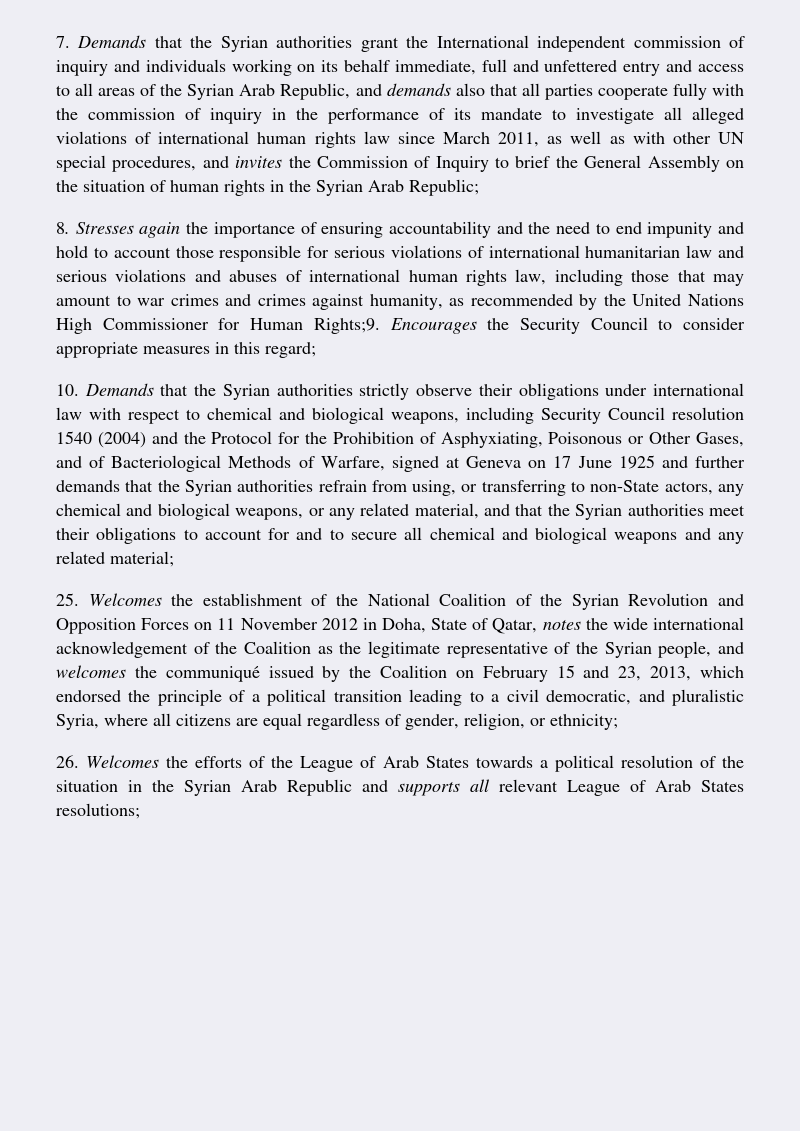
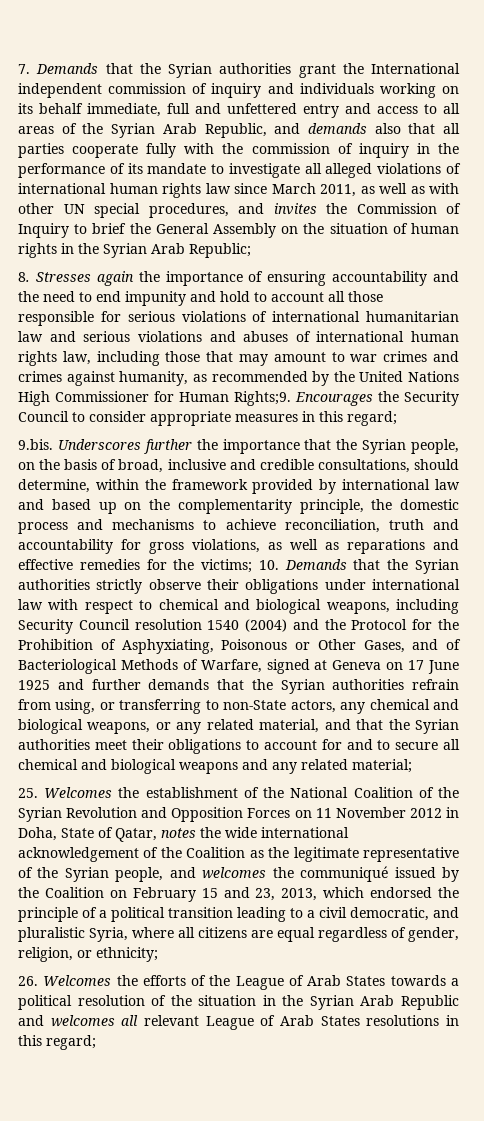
- 8. Stresses again the importance of ensuring accountability and the need to end impunity and hold to account those responsible for serious violations of international humanitarian law and serious violations and abuses of international human rights law, including those that may amount to war crimes and crimes against humanity, as recommended by the United Nations High Commissioner for Human Rights;9.
+ 8. Stresses again the importance of ensuring accountability and the need to end impunity and hold to account all those responsible for serious violations of international humanitarian law and serious violations and abuses of international human rights law, including those that may amount to war crimes and crimes against humanity, as recommended by the United Nations High Commissioner for Human Rights;9.
+ 9.bis. Underscores further the importance that the Syrian people, on the basis of broad, inclusive and credible consultations, should determine, within the framework provided by international law and based up on the complementarity principle, the domestic process and mechanisms to achieve reconciliation, truth and accountability for gross violations, as well as reparations and effective remedies for the victims;
- 26. Welcomes the efforts of the League of Arab States towards a political resolution of the situation in the Syrian Arab Republic and supports all relevant League of Arab States resolutions;
+ 26. Welcomes the efforts of the League of Arab States towards a political resolution of the situation in the Syrian Arab Republic and welcomes all relevant League of Arab States resolutions in this regard;

